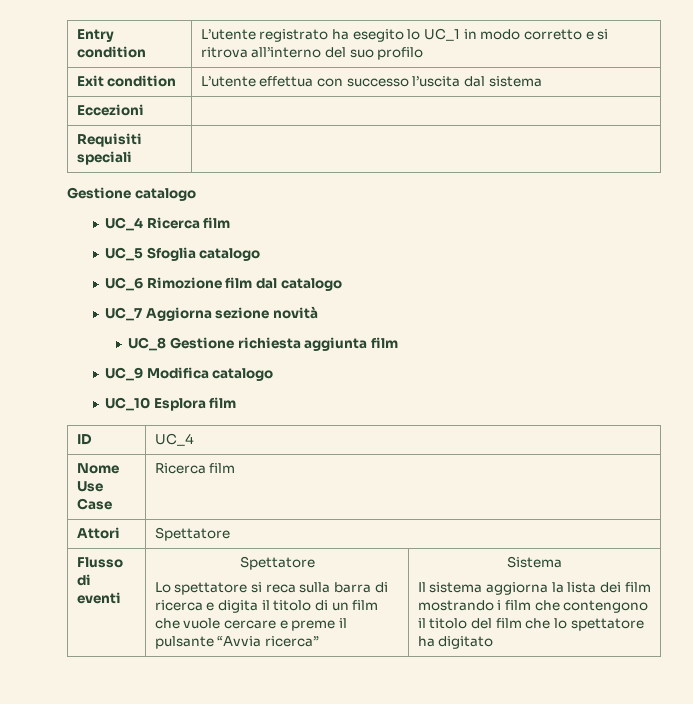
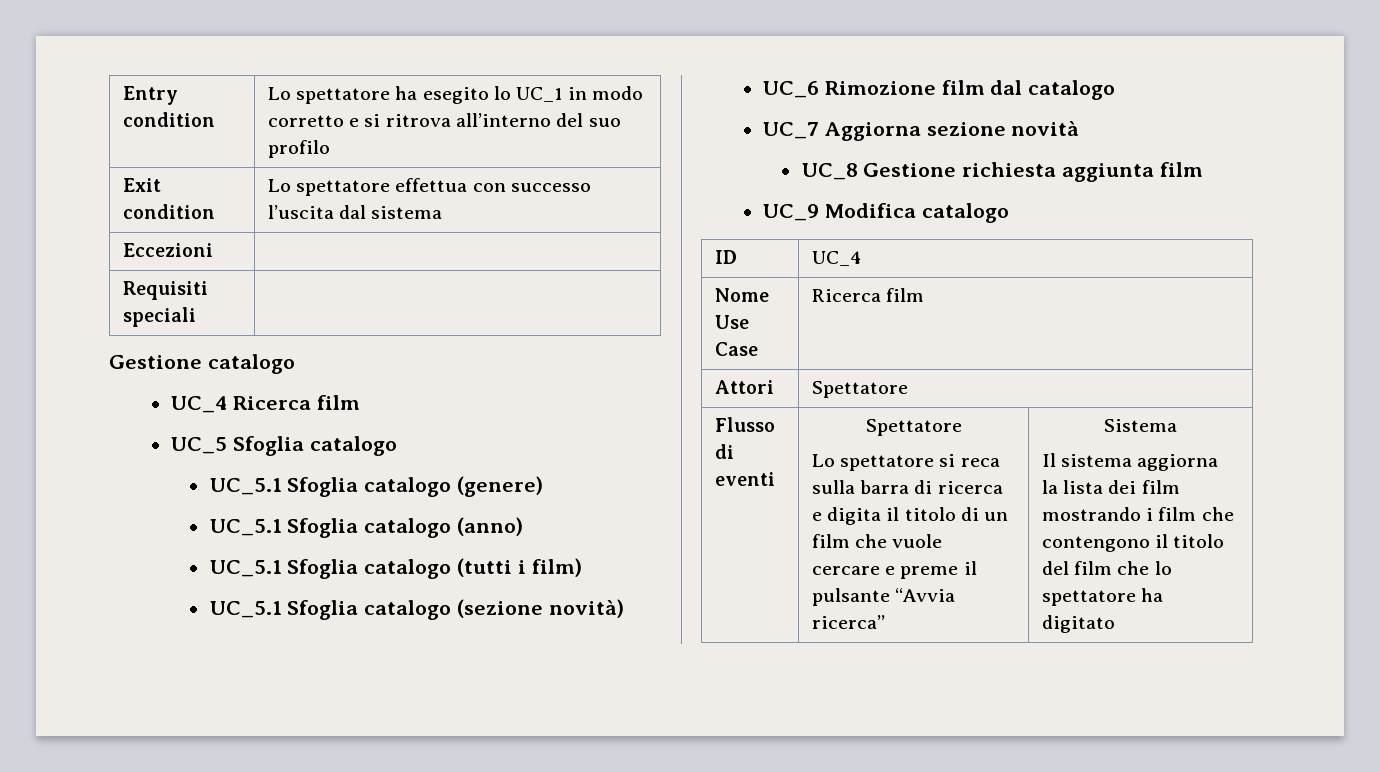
- Entry condition | L’utente registrato ha esegito lo UC_1 in modo corretto e si ritrova all’interno del suo profilo
+ Entry condition | Lo spettatore ha esegito lo UC_1 in modo corretto e si ritrova all’interno del suo profilo
- Exit condition | L’utente effettua con successo l’uscita dal sistema
+ Exit condition | Lo spettatore effettua con successo l’uscita dal sistema
+ UC_5.1 Sfoglia catalogo (genere)
+ UC_5.1 Sfoglia catalogo (anno)
+ UC_5.1 Sfoglia catalogo (tutti i film)
+ UC_5.1 Sfoglia catalogo (sezione novità)
- UC_10 Esplora film

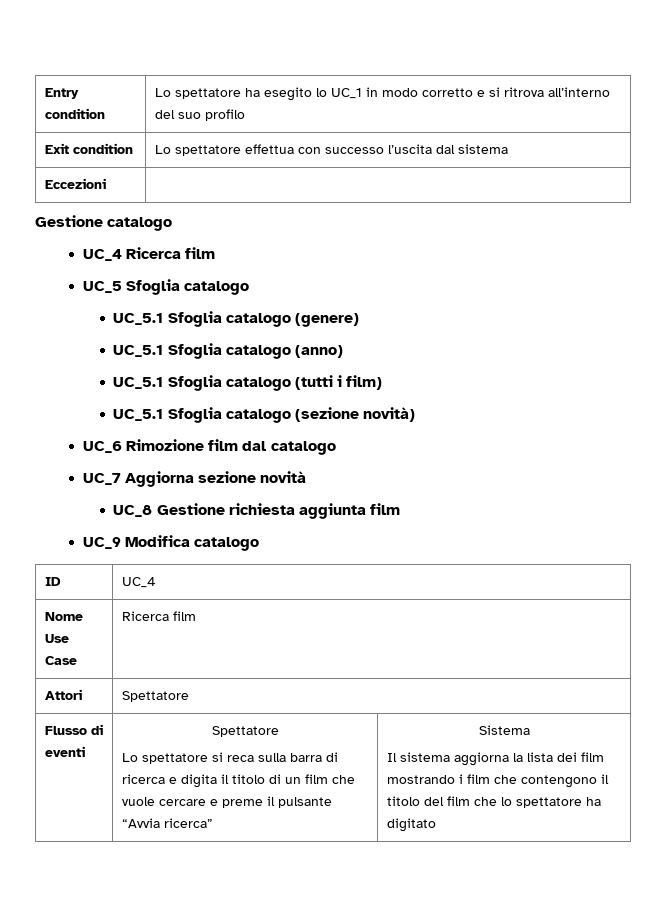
- Requisiti speciali |

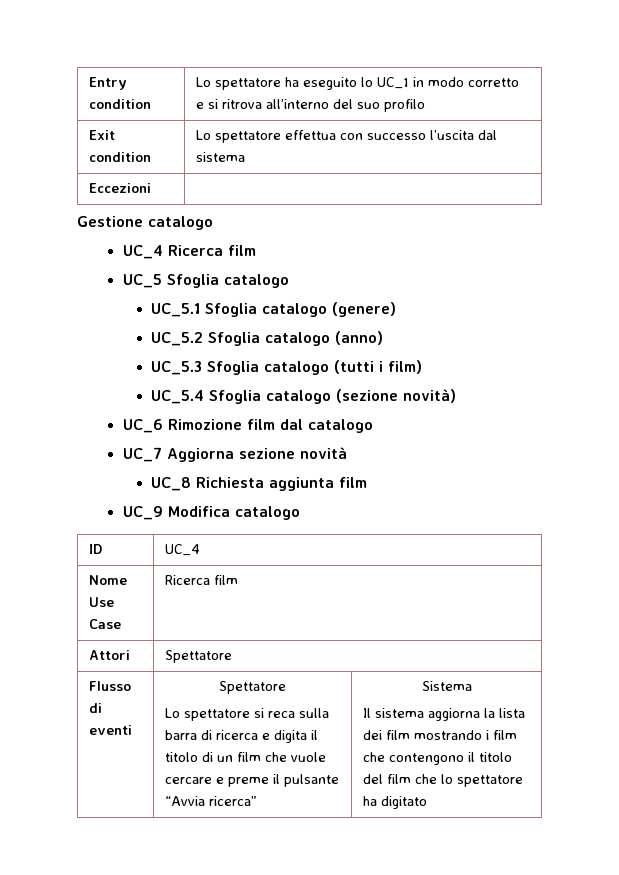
- Entry condition | Lo spettatore ha esegito lo UC_1 in modo corretto e si ritrova all’interno del suo profilo
+ Entry condition | Lo spettatore ha eseguito lo UC_1 in modo corretto e si ritrova all’interno del suo profilo
- UC_5.1 Sfoglia catalogo (anno)
+ UC_5.2 Sfoglia catalogo (anno)
- UC_5.1 Sfoglia catalogo (tutti i film)
+ UC_5.3 Sfoglia catalogo (tutti i film)
- UC_5.1 Sfoglia catalogo (sezione novità)
+ UC_5.4 Sfoglia catalogo (sezione novità)
- UC_8 Gestione richiesta aggiunta film
+ UC_8 Richiesta aggiunta film

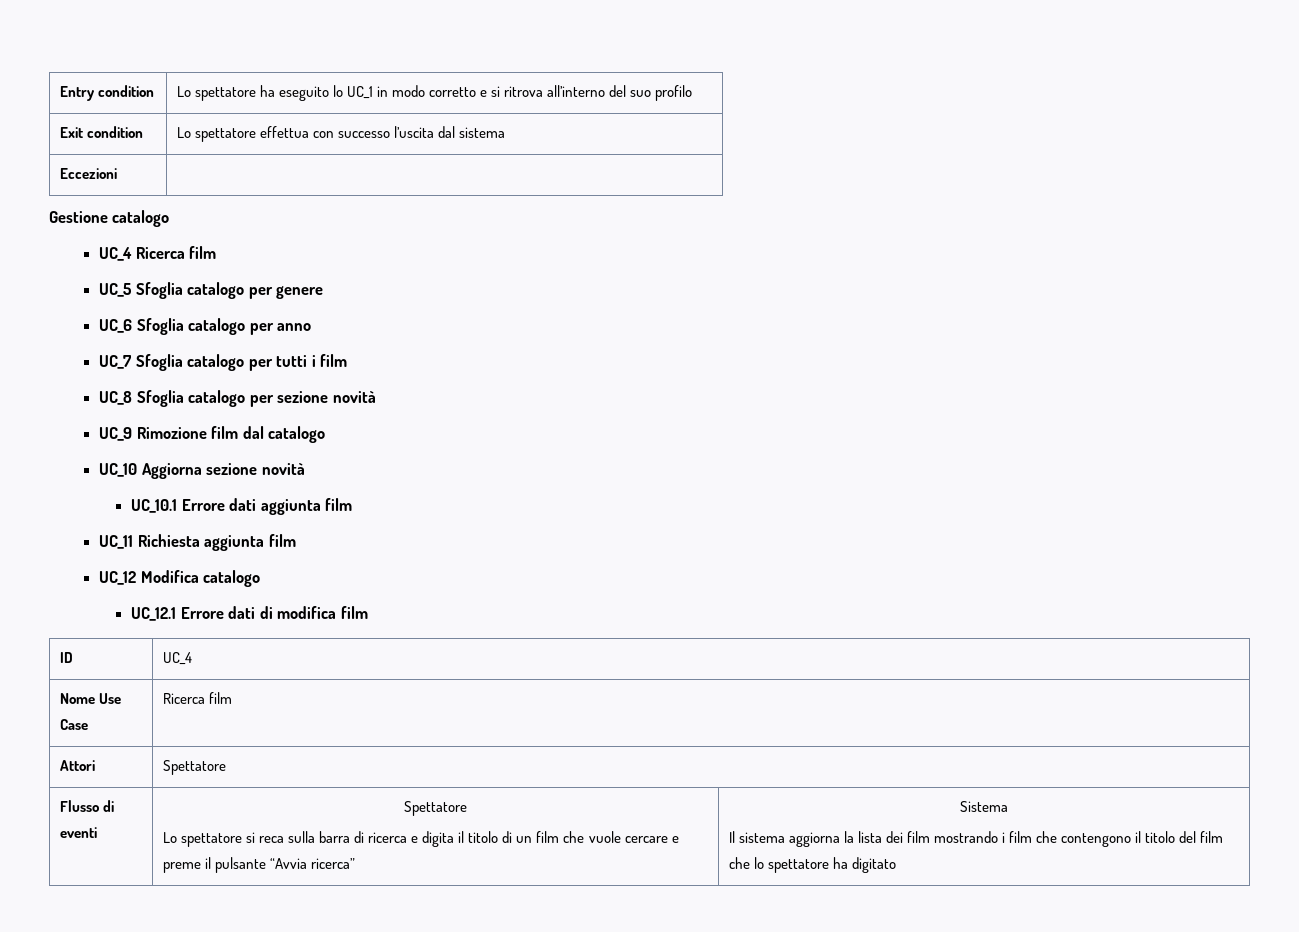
- UC_5 Sfoglia catalogo
- UC_5.1 Sfoglia catalogo (genere)
- UC_5.2 Sfoglia catalogo (anno)
- UC_5.3 Sfoglia catalogo (tutti i film)
- UC_5.4 Sfoglia catalogo (sezione novità)
- UC_6 Rimozione film dal catalogo
+ UC_5 Sfoglia catalogo per genere
+ UC_6 Sfoglia catalogo per anno
+ UC_7 Sfoglia catalogo per tutti i film
+ UC_8 Sfoglia catalogo per sezione novità
+ UC_9 Rimozione film dal catalogo
- UC_7 Aggiorna sezione novità
+ UC_10 Aggiorna sezione novità
- UC_8 Richiesta aggiunta film
+ UC_10.1 Errore dati aggiunta film
+ UC_11 Richiesta aggiunta film
- UC_9 Modifica catalogo
+ UC_12 Modifica catalogo
+ UC_12.1 Errore dati di modifica film

